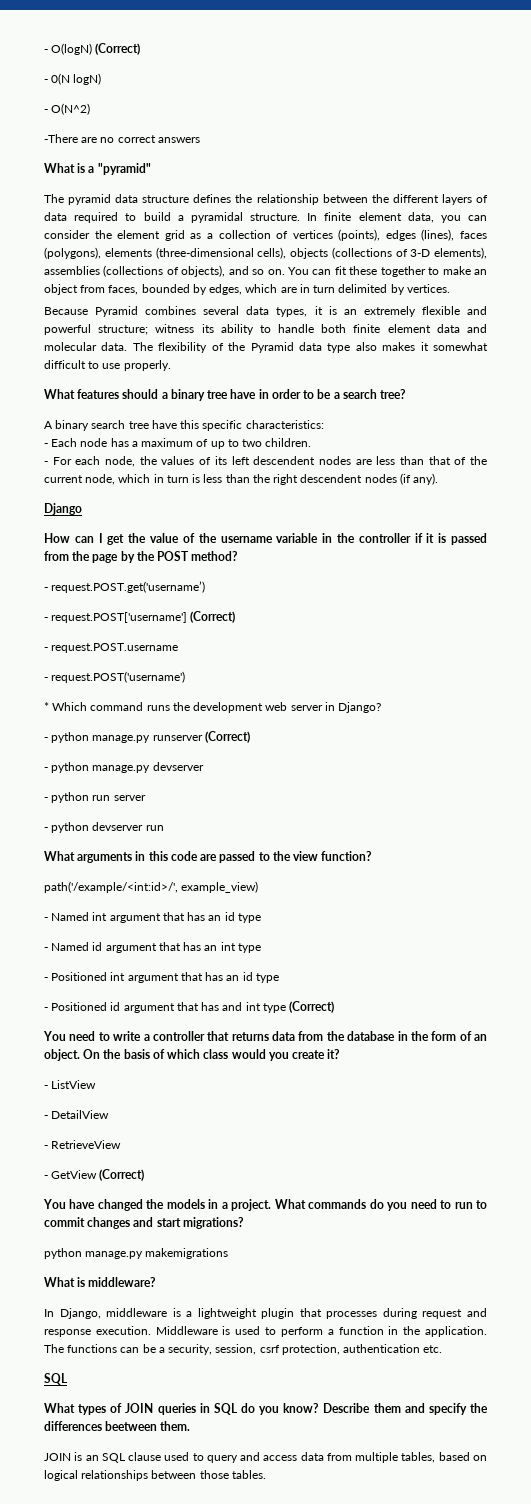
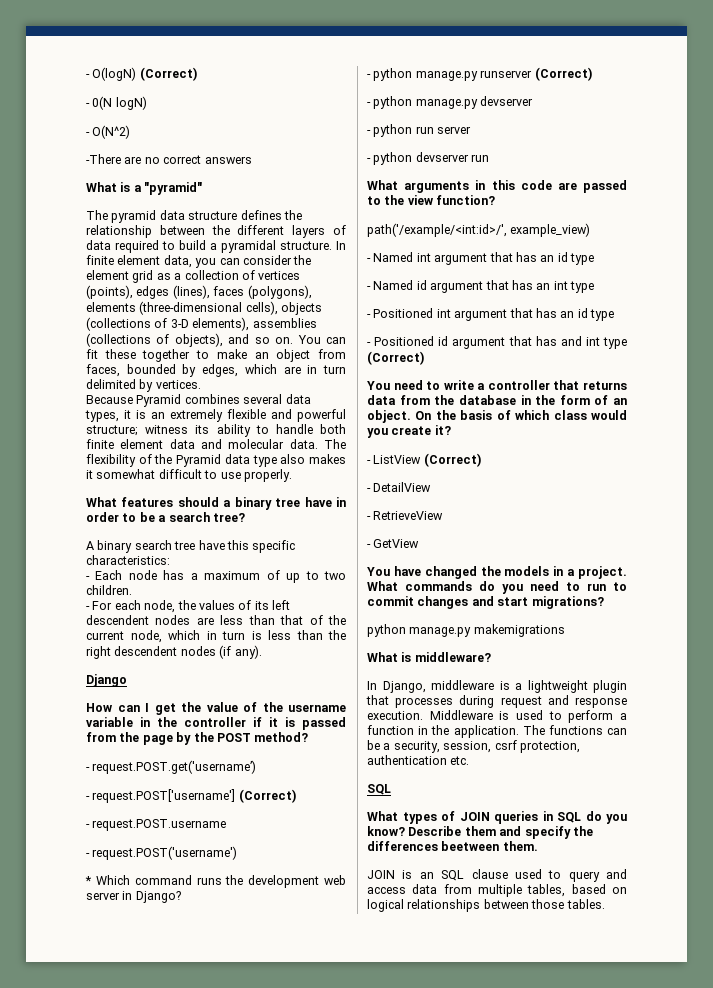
- - ListView
+ - ListView (Correct)
- - GetView (Correct)
+ - GetView

